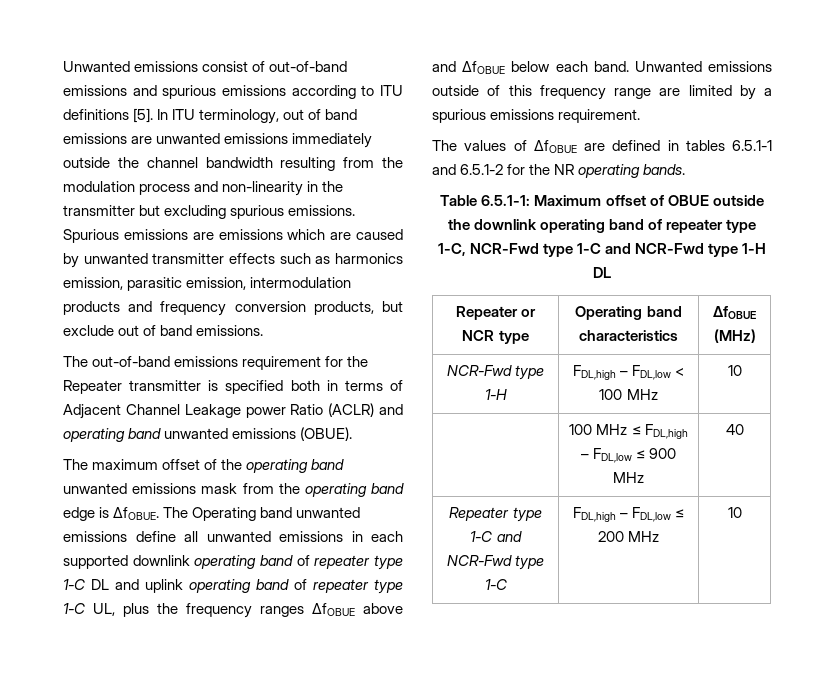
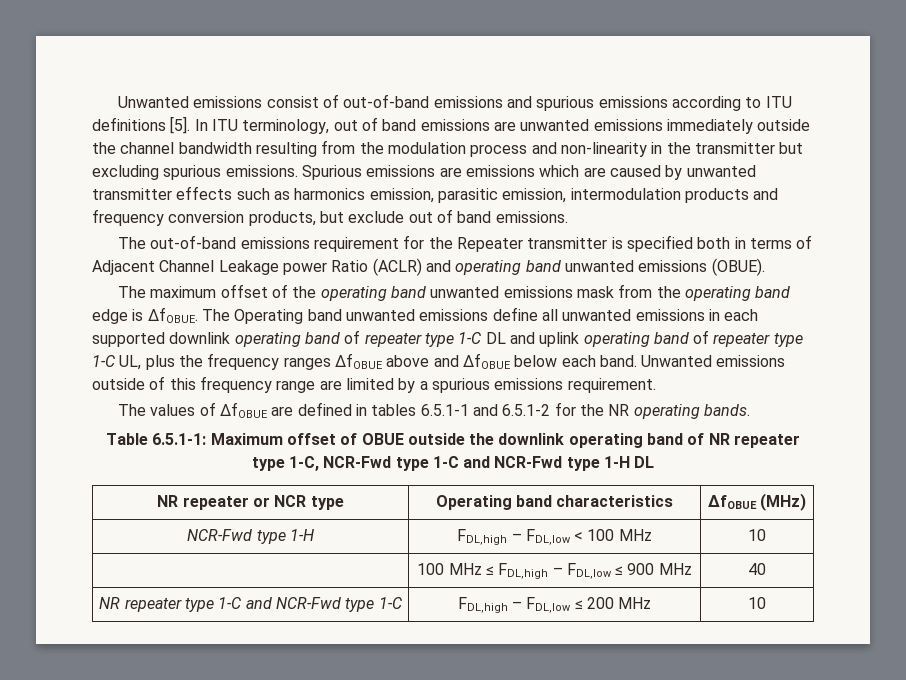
- Table 6.5.1-1: Maximum offset of OBUE outside the downlink operating band of repeater type 1-C, NCR-Fwd type 1-C and NCR-Fwd type 1-H DL
+ Table 6.5.1-1: Maximum offset of OBUE outside the downlink operating band of NR repeater type 1-C, NCR-Fwd type 1-C and NCR-Fwd type 1-H DL
- Repeater or NCR type | Operating band characteristics | ΔfOBUE (MHz)
+ NR repeater or NCR type | Operating band characteristics | ΔfOBUE (MHz)
- Repeater type 1-C and NCR-Fwd type 1-C | FDL,high – FDL,low ≤ 200 MHz | 10
+ NR repeater type 1-C and NCR-Fwd type 1-C | FDL,high – FDL,low ≤ 200 MHz | 10

